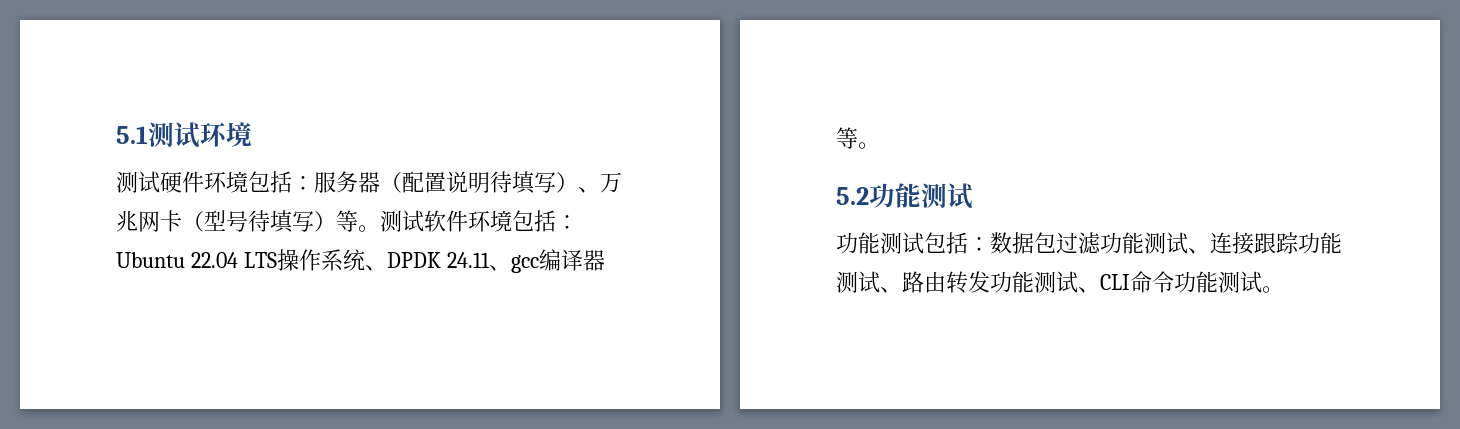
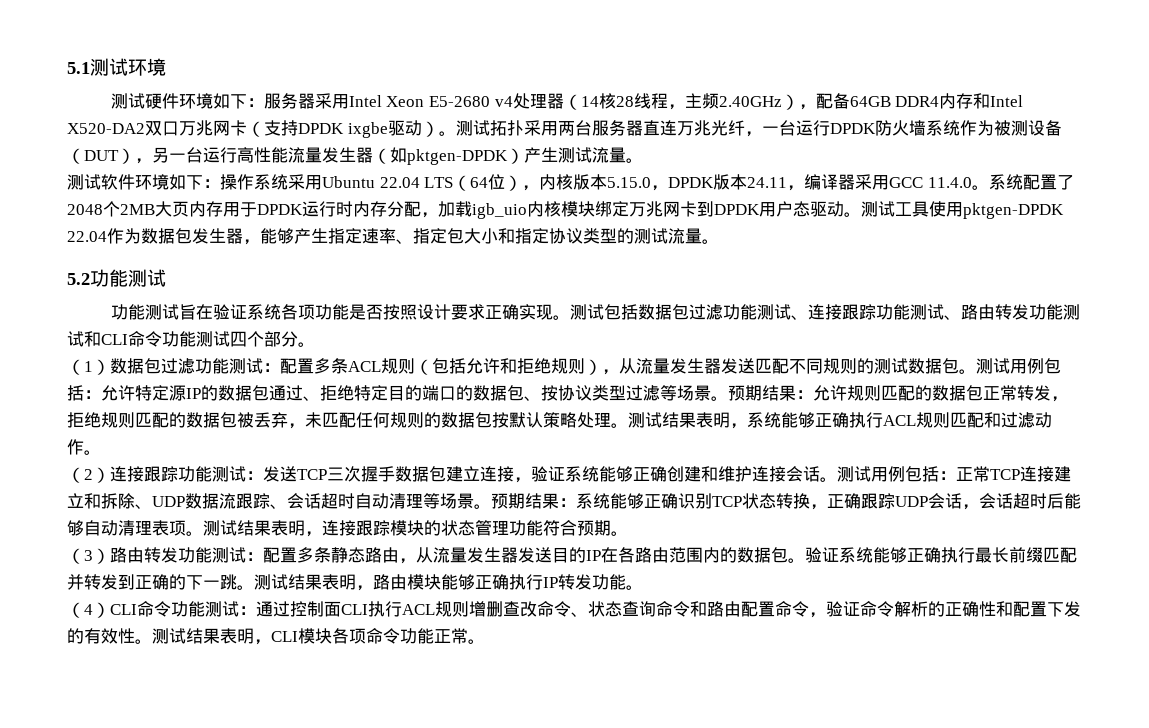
- 测试硬件环境包括：服务器（配置说明待填写）、万兆网卡（型号待填写）等。测试软件环境包括：Ubuntu 22.04 LTS操作系统、DPDK 24.11、gcc编译器等。
+ 测试硬件环境如下：服务器采用Intel Xeon E5-2680 v4处理器（14核28线程，主频2.40GHz），配备64GB DDR4内存和Intel X520-DA2双口万兆网卡（支持DPDK ixgbe驱动）。测试拓扑采用两台服务器直连万兆光纤，一台运行DPDK防火墙系统作为被测设备（DUT），另一台运行高性能流量发生器（如pktgen-DPDK）产生测试流量。
+ 测试软件环境如下：操作系统采用Ubuntu 22.04 LTS（64位），内核版本5.15.0，DPDK版本24.11，编译器采用GCC 11.4.0。系统配置了2048个2MB大页内存用于DPDK运行时内存分配，加载igb_uio内核模块绑定万兆网卡到DPDK用户态驱动。测试工具使用pktgen-DPDK 22.04作为数据包发生器，能够产生指定速率、指定包大小和指定协议类型的测试流量。
- 功能测试包括：数据包过滤功能测试、连接跟踪功能测试、路由转发功能测试、CLI命令功能测试。
+ 功能测试旨在验证系统各项功能是否按照设计要求正确实现。测试包括数据包过滤功能测试、连接跟踪功能测试、路由转发功能测试和CLI命令功能测试四个部分。
+ （1）数据包过滤功能测试：配置多条ACL规则（包括允许和拒绝规则），从流量发生器发送匹配不同规则的测试数据包。测试用例包括：允许特定源IP的数据包通过、拒绝特定目的端口的数据包、按协议类型过滤等场景。预期结果：允许规则匹配的数据包正常转发，拒绝规则匹配的数据包被丢弃，未匹配任何规则的数据包按默认策略处理。测试结果表明，系统能够正确执行ACL规则匹配和过滤动作。
+ （2）连接跟踪功能测试：发送TCP三次握手数据包建立连接，验证系统能够正确创建和维护连接会话。测试用例包括：正常TCP连接建立和拆除、UDP数据流跟踪、会话超时自动清理等场景。预期结果：系统能够正确识别TCP状态转换，正确跟踪UDP会话，会话超时后能够自动清理表项。测试结果表明，连接跟踪模块的状态管理功能符合预期。
+ （3）路由转发功能测试：配置多条静态路由，从流量发生器发送目的IP在各路由范围内的数据包。验证系统能够正确执行最长前缀匹配并转发到正确的下一跳。测试结果表明，路由模块能够正确执行IP转发功能。
+ （4）CLI命令功能测试：通过控制面CLI执行ACL规则增删查改命令、状态查询命令和路由配置命令，验证命令解析的正确性和配置下发的有效性。测试结果表明，CLI模块各项命令功能正常。

